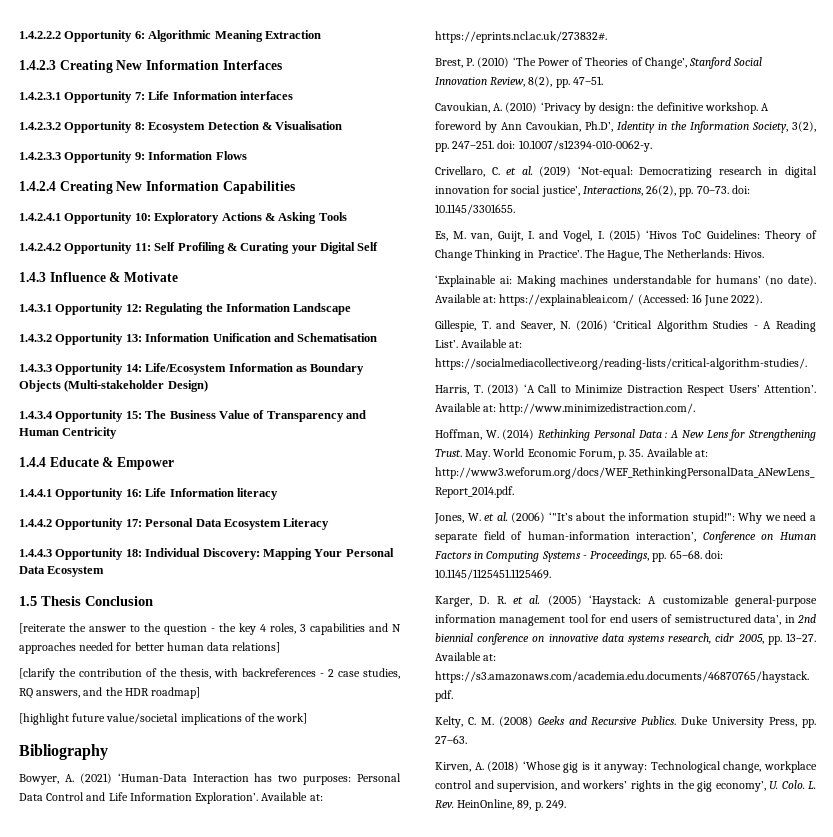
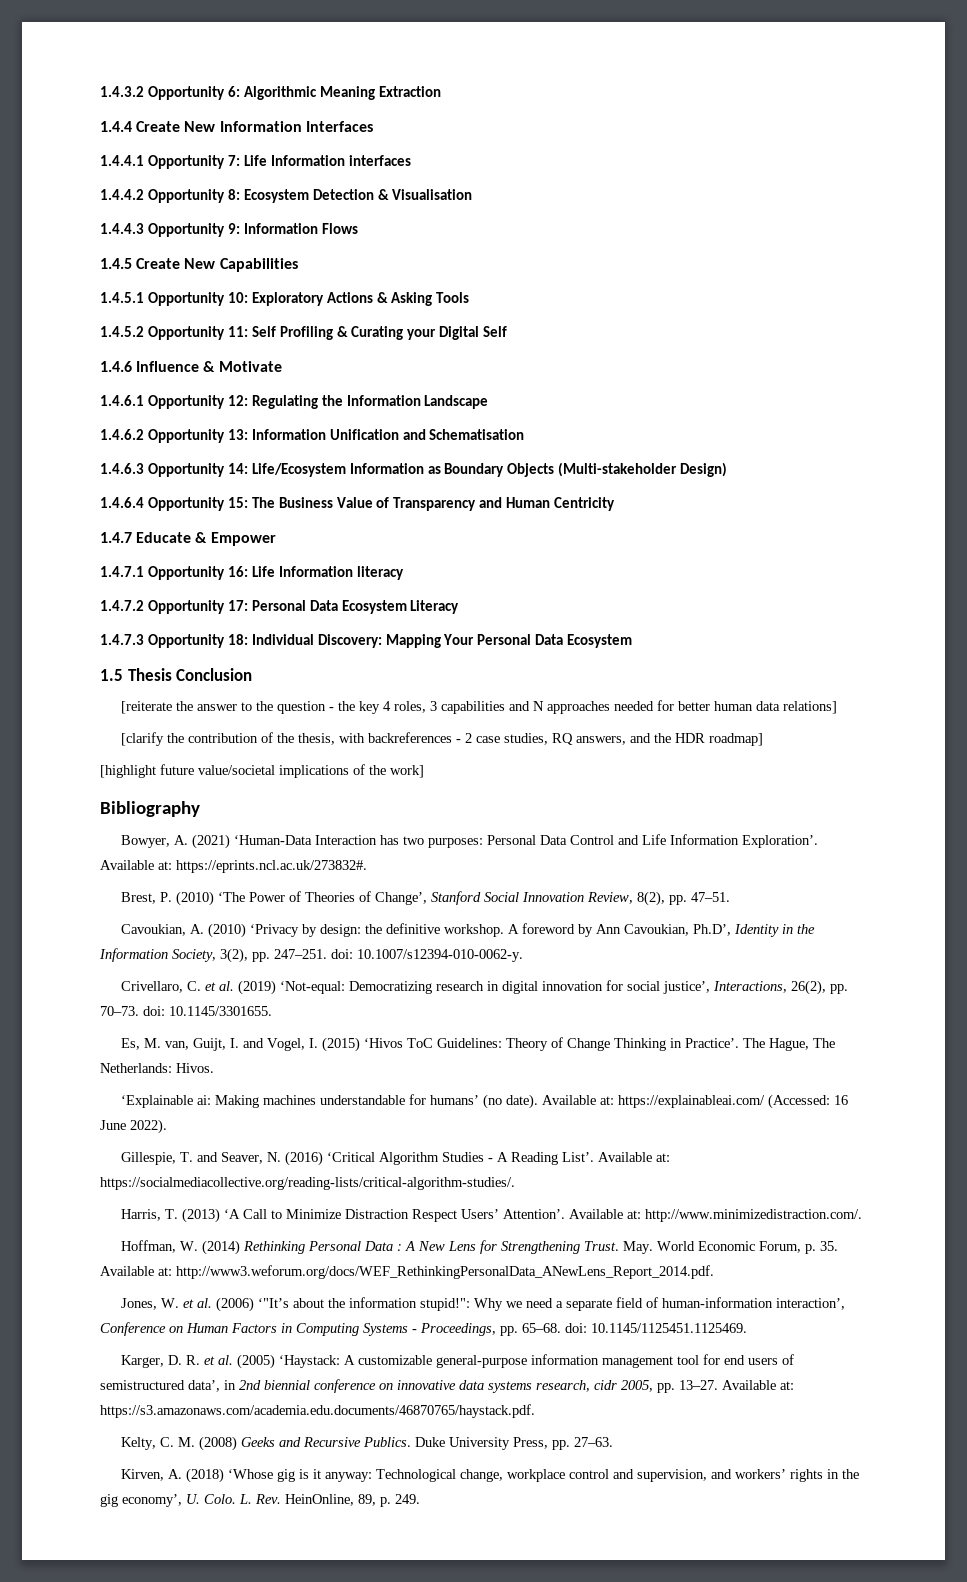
- 1.4.2.2.2 Opportunity 6: Algorithmic Meaning Extraction
+ 1.4.3.2 Opportunity 6: Algorithmic Meaning Extraction
- 1.4.2.3 Creating New Information Interfaces
+ 1.4.4 Create New Information Interfaces
- 1.4.2.3.1 Opportunity 7: Life Information interfaces
+ 1.4.4.1 Opportunity 7: Life Information interfaces
- 1.4.2.3.2 Opportunity 8: Ecosystem Detection & Visualisation
+ 1.4.4.2 Opportunity 8: Ecosystem Detection & Visualisation
- 1.4.2.3.3 Opportunity 9: Information Flows
+ 1.4.4.3 Opportunity 9: Information Flows
- 1.4.2.4 Creating New Information Capabilities
+ 1.4.5 Create New Capabilities
- 1.4.2.4.1 Opportunity 10: Exploratory Actions & Asking Tools
+ 1.4.5.1 Opportunity 10: Exploratory Actions & Asking Tools
- 1.4.2.4.2 Opportunity 11: Self Profiling & Curating your Digital Self
+ 1.4.5.2 Opportunity 11: Self Profiling & Curating your Digital Self
- 1.4.3 Influence & Motivate
+ 1.4.6 Influence & Motivate
- 1.4.3.1 Opportunity 12: Regulating the Information Landscape
+ 1.4.6.1 Opportunity 12: Regulating the Information Landscape
- 1.4.3.2 Opportunity 13: Information Unification and Schematisation
+ 1.4.6.2 Opportunity 13: Information Unification and Schematisation
- 1.4.3.3 Opportunity 14: Life/Ecosystem Information as Boundary Objects (Multi-stakeholder Design)
+ 1.4.6.3 Opportunity 14: Life/Ecosystem Information as Boundary Objects (Multi-stakeholder Design)
- 1.4.3.4 Opportunity 15: The Business Value of Transparency and Human Centricity
+ 1.4.6.4 Opportunity 15: The Business Value of Transparency and Human Centricity
- 1.4.4 Educate & Empower
+ 1.4.7 Educate & Empower
- 1.4.4.1 Opportunity 16: Life Information literacy
+ 1.4.7.1 Opportunity 16: Life Information literacy
- 1.4.4.2 Opportunity 17: Personal Data Ecosystem Literacy
+ 1.4.7.2 Opportunity 17: Personal Data Ecosystem Literacy
- 1.4.4.3 Opportunity 18: Individual Discovery: Mapping Your Personal Data Ecosystem
+ 1.4.7.3 Opportunity 18: Individual Discovery: Mapping Your Personal Data Ecosystem

